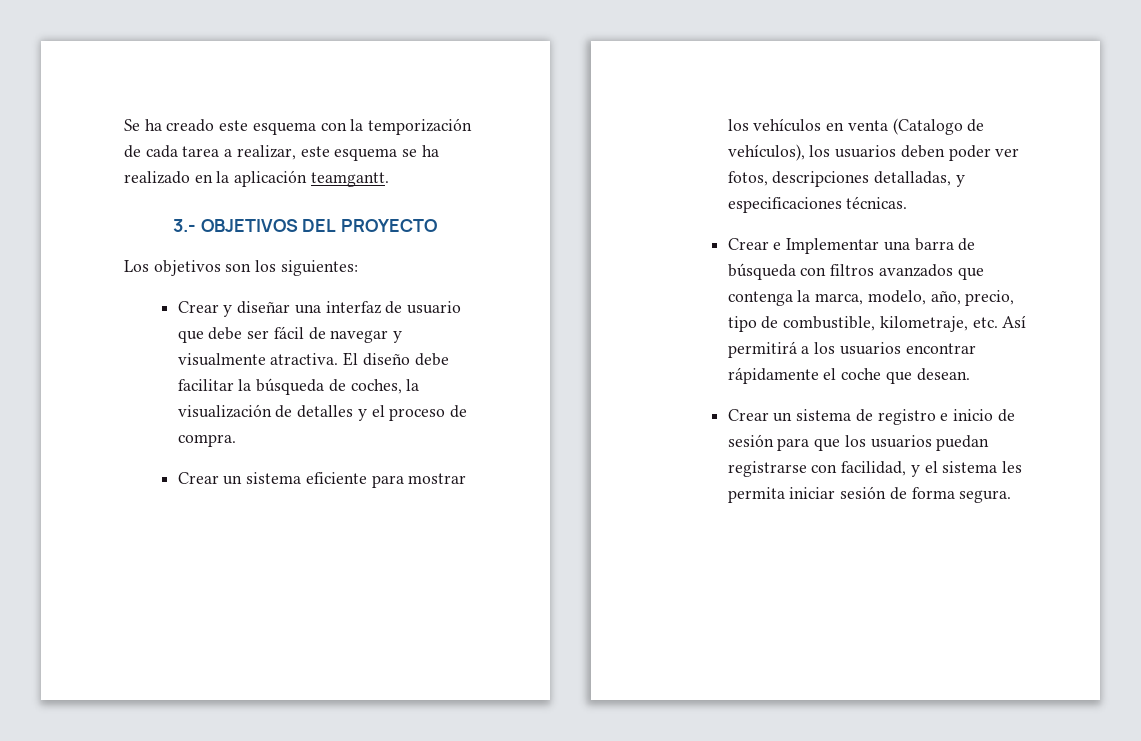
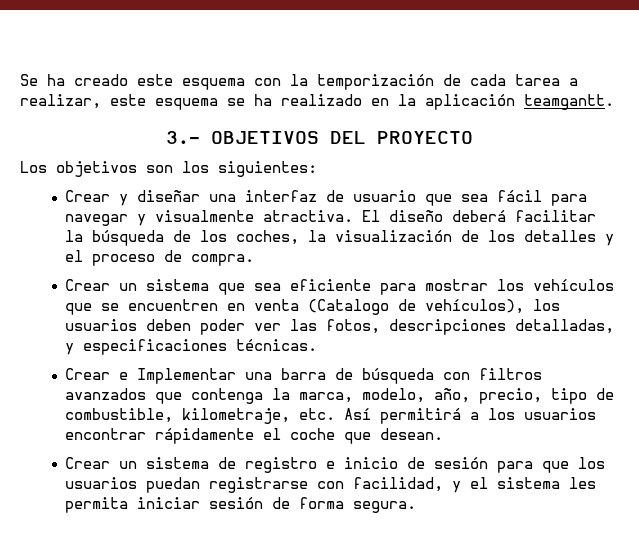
- Crear y diseñar una interfaz de usuario que debe ser fácil de navegar y visualmente atractiva.
+ Crear y diseñar una interfaz de usuario que sea fácil para navegar y visualmente atractiva.
- El diseño debe facilitar la búsqueda de coches, la visualización de detalles y el proceso de compra.
+ El diseño deberá facilitar la búsqueda de los coches, la visualización de los detalles y el proceso de compra.
- Crear un sistema eficiente para mostrar los vehículos en venta (Catalogo de vehículos), los usuarios deben poder ver fotos, descripciones detalladas, y especificaciones técnicas.
+ Crear un sistema que sea eficiente para mostrar los vehículos que se encuentren en venta (Catalogo de vehículos), los usuarios deben poder ver las fotos, descripciones detalladas, y especificaciones técnicas.

